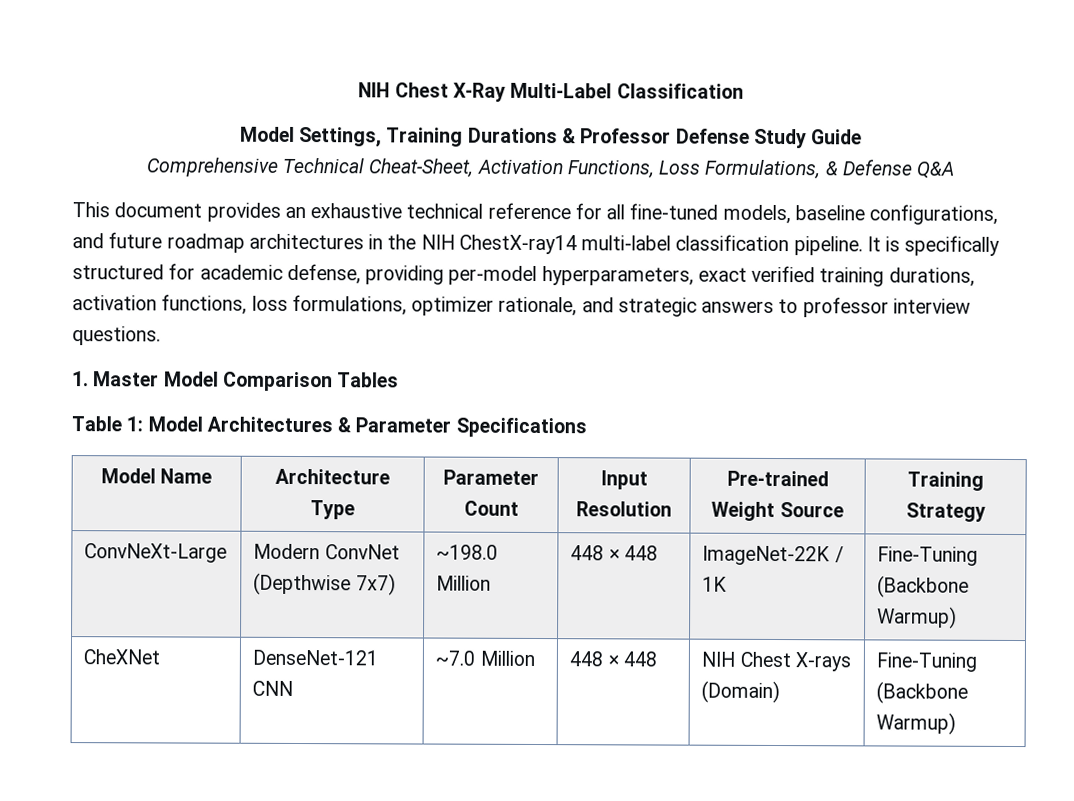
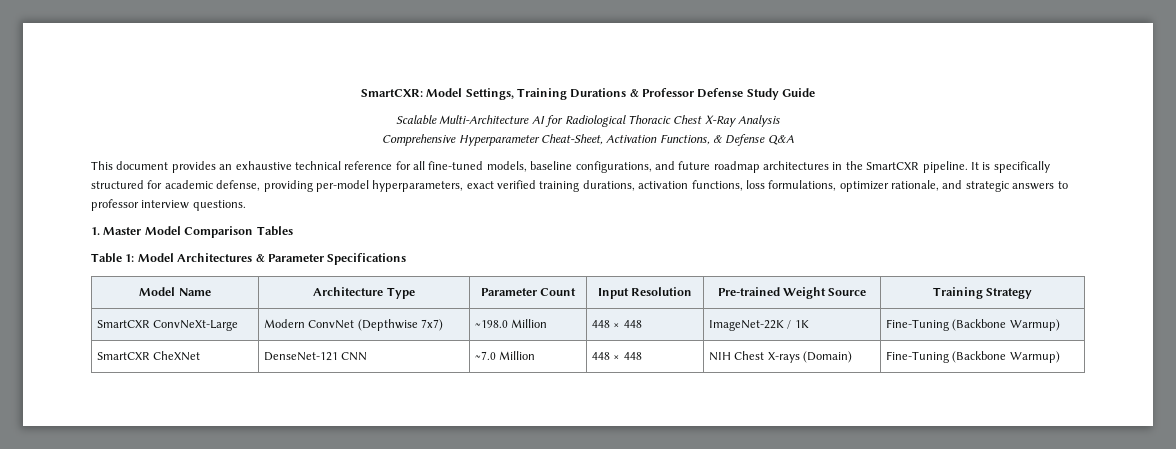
- NIH Chest X-Ray Multi-Label Classification
- Model Settings, Training Durations & Professor Defense Study Guide
+ SmartCXR: Model Settings, Training Durations & Professor Defense Study Guide
+ Scalable Multi-Architecture AI for Radiological Thoracic Chest X-Ray Analysis
- Comprehensive Technical Cheat-Sheet, Activation Functions, Loss Formulations, & Defense Q&A
+ Comprehensive Hyperparameter Cheat-Sheet, Activation Functions, & Defense Q&A
- This document provides an exhaustive technical reference for all fine-tuned models, baseline configurations, and future roadmap architectures in the NIH ChestX-ray14 multi-label classification pipeline.
+ This document provides an exhaustive technical reference for all fine-tuned models, baseline configurations, and future roadmap architectures in the SmartCXR pipeline.
- ConvNeXt-Large | Modern ConvNet (Depthwise 7x7) | ~198.0 Million | 448 × 448 | ImageNet-22K / 1K | Fine-Tuning (Backbone Warmup)
+ SmartCXR ConvNeXt-Large | Modern ConvNet (Depthwise 7x7) | ~198.0 Million | 448 × 448 | ImageNet-22K / 1K | Fine-Tuning (Backbone Warmup)
- CheXNet | DenseNet-121 CNN | ~7.0 Million | 448 × 448 | NIH Chest X-rays (Domain) | Fine-Tuning (Backbone Warmup)
+ SmartCXR CheXNet | DenseNet-121 CNN | ~7.0 Million | 448 × 448 | NIH Chest X-rays (Domain) | Fine-Tuning (Backbone Warmup)

